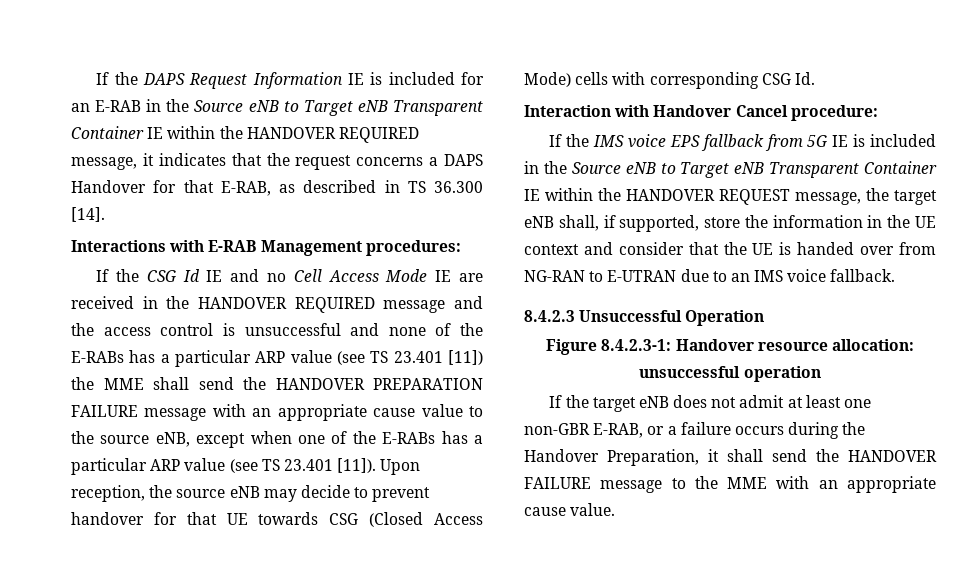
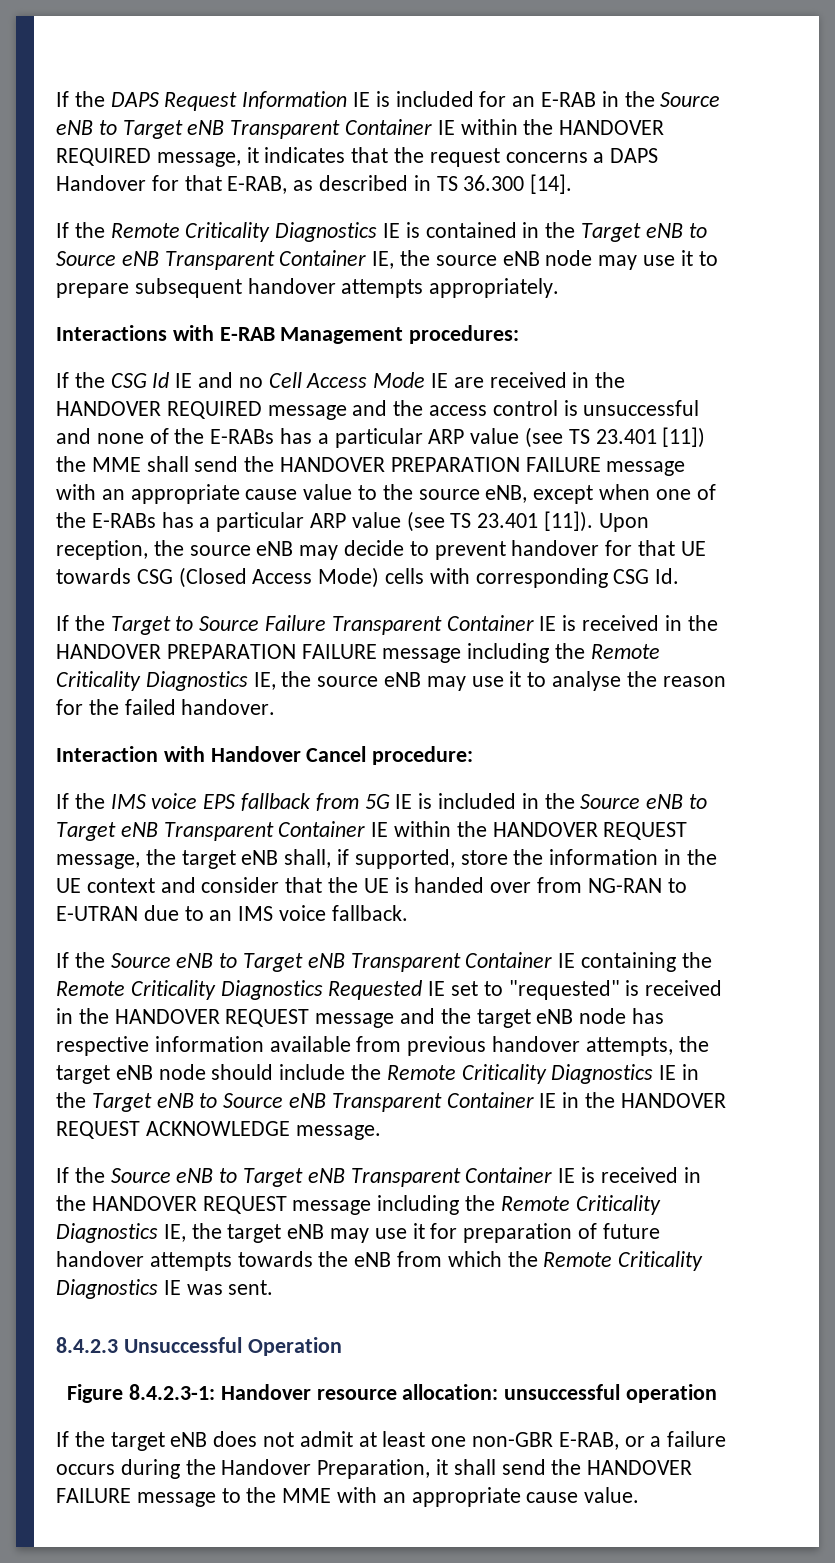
+ If the Remote Criticality Diagnostics IE is contained in the Target eNB to Source eNB Transparent Container IE, the source eNB node may use it to prepare subsequent handover attempts appropriately.
+ If the Target to Source Failure Transparent Container IE is received in the HANDOVER PREPARATION FAILURE message including the Remote Criticality Diagnostics IE, the source eNB may use it to analyse the reason for the failed handover.
+ If the Source eNB to Target eNB Transparent Container IE containing the Remote Criticality Diagnostics Requested IE set to "requested" is received in the HANDOVER REQUEST message and the target eNB node has respective information available from previous handover attempts, the target eNB node should include the Remote Criticality Diagnostics IE in the Target eNB to Source eNB Transparent Container IE in the HANDOVER REQUEST ACKNOWLEDGE message.
+ If the Source eNB to Target eNB Transparent Container IE is received in the HANDOVER REQUEST message including the Remote Criticality Diagnostics IE, the target eNB may use it for preparation of future handover attempts towards the eNB from which the Remote Criticality Diagnostics IE was sent.

